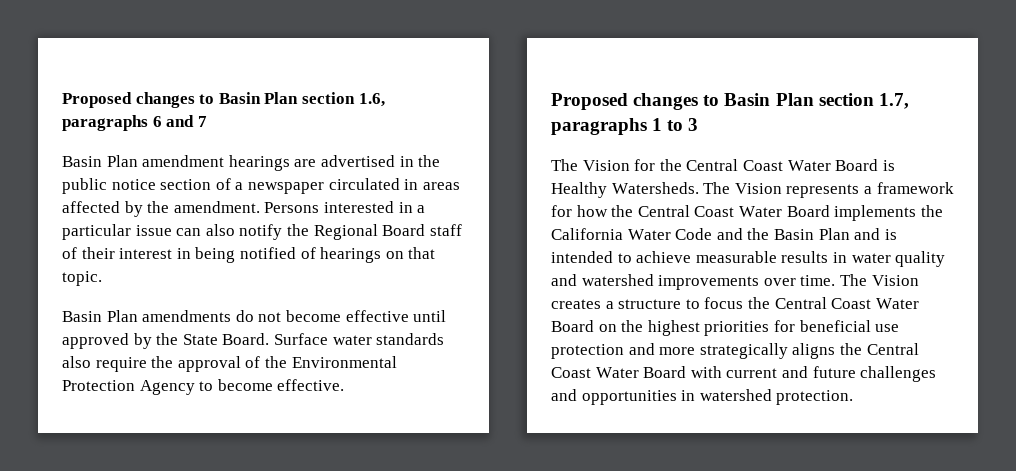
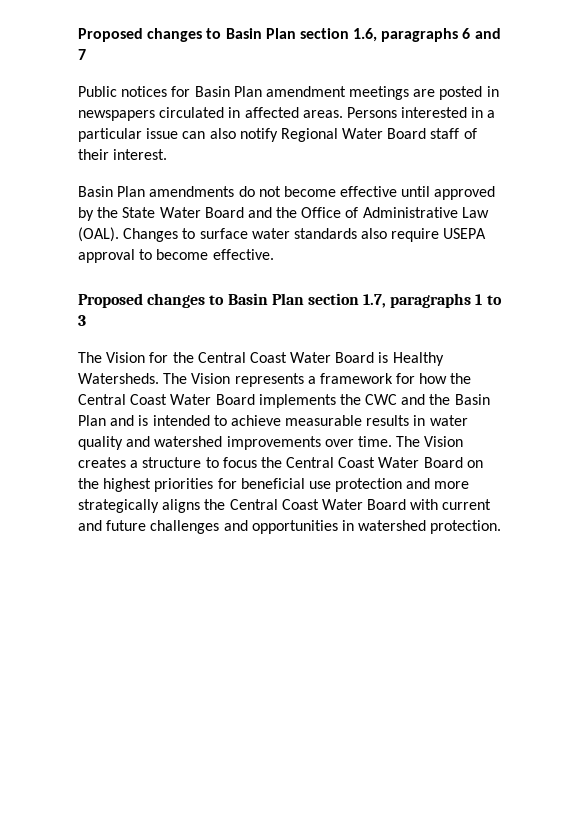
- Basin Plan amendment hearings are advertised in the public notice section of a newspaper circulated in areas affected by the amendment.
+ Public notices for Basin Plan amendment meetings are posted in newspapers circulated in affected areas.
- Persons interested in a particular issue can also notify the Regional Board staff of their interest in being notified of hearings on that topic.
+ Persons interested in a particular issue can also notify Regional Water Board staff of their interest.
- Basin Plan amendments do not become effective until approved by the State Board. Surface water standards also require the approval of the Environmental Protection Agency to become effective.
+ Basin Plan amendments do not become effective until approved by the State Water Board and the Office of Administrative Law (OAL). Changes to surface water standards also require USEPA approval to become effective.
- The Vision represents a framework for how the Central Coast Water Board implements the California Water Code and the Basin Plan and is intended to achieve measurable results in water quality and watershed improvements over time.
+ The Vision represents a framework for how the Central Coast Water Board implements the CWC and the Basin Plan and is intended to achieve measurable results in water quality and watershed improvements over time.

